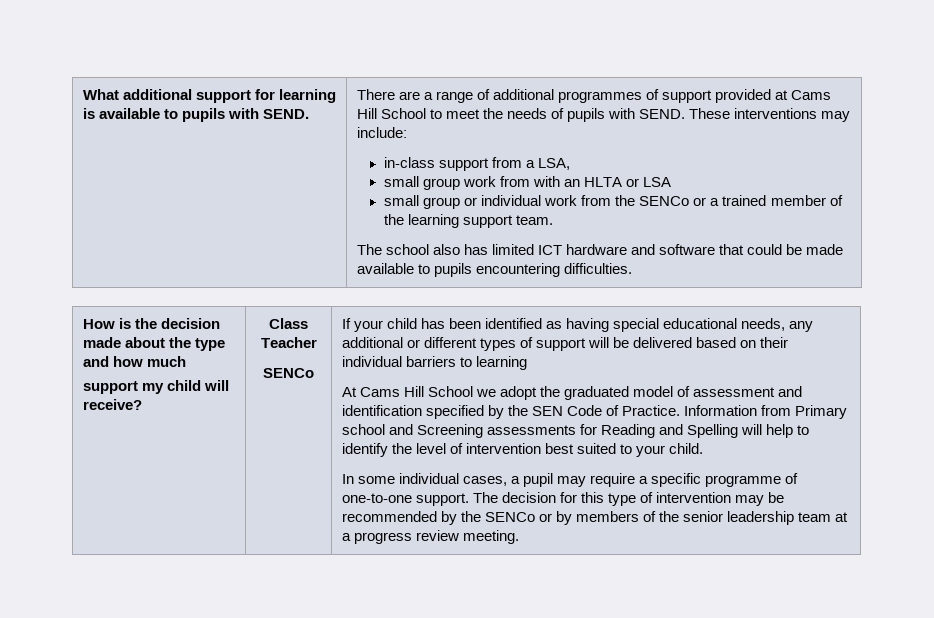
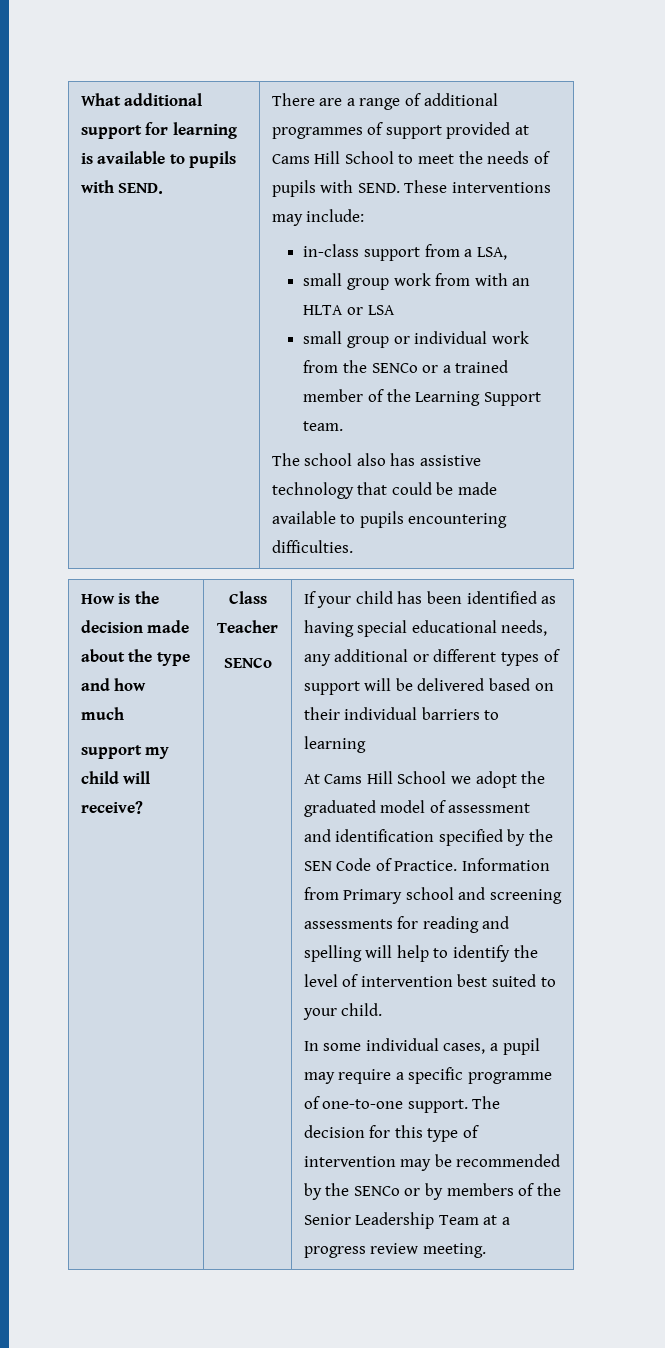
- small group or individual work from the SENCo or a trained member of the learning support team.
+ small group or individual work from the SENCo or a trained member of the Learning Support team.
- The school also has limited ICT hardware and software that could be made available to pupils encountering difficulties.
+ The school also has assistive technology that could be made available to pupils encountering difficulties.
- Information from Primary school and Screening assessments for Reading and Spelling will help to identify the level of intervention best suited to your child.
+ Information from Primary school and screening assessments for reading and spelling will help to identify the level of intervention best suited to your child.
- The decision for this type of intervention may be recommended by the SENCo or by members of the senior leadership team at a progress review meeting.
+ The decision for this type of intervention may be recommended by the SENCo or by members of the Senior Leadership Team at a progress review meeting.

